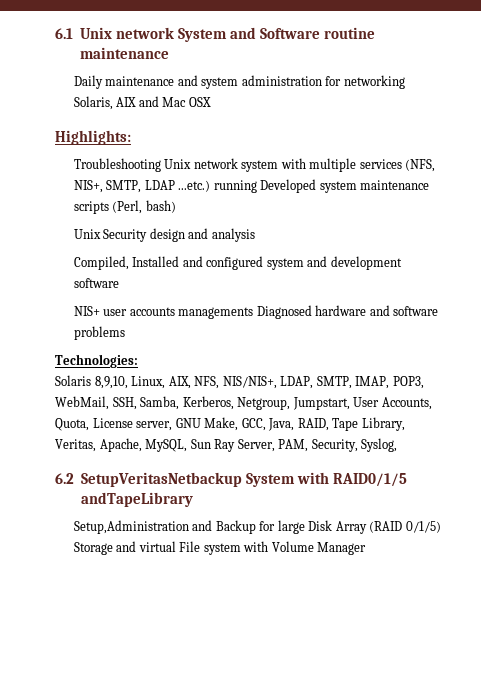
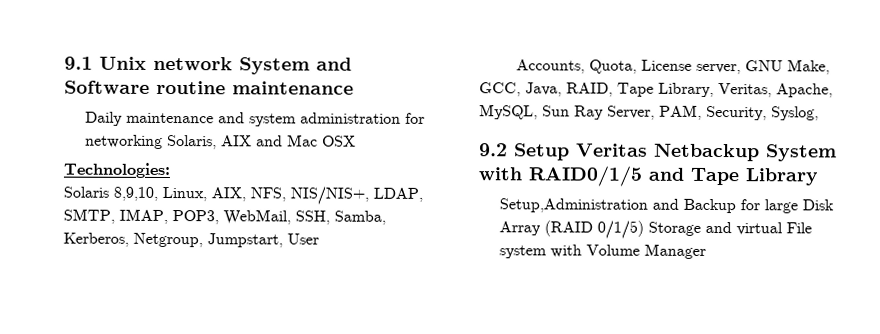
- 6.1 Unix network System and Software routine maintenance
+ 9.1 Unix network System and Software routine maintenance
- Highlights:
- Troubleshooting Unix network system with multiple services (NFS, NIS+, SMTP, LDAP ...etc.) running Developed system maintenance scripts (Perl, bash)
- Unix Security design and analysis
- Compiled, Installed and configured system and development software
- NIS+ user accounts managements Diagnosed hardware and software problems
- Solaris 8,9,10, Linux, AIX, NFS, NIS/NIS+, LDAP, SMTP, IMAP, POP3, WebMail, SSH, Samba, Kerberos, Netgroup, Jumpstart, User Accounts, Quota, License server, GNU Make, GCC, Java, RAID, Tape Library, Veritas, Apache, MySQL, Sun Ray Server, PAM, Security, Syslog,
+ Solaris 8,9,10, Linux, AIX, NFS, NIS/NIS+, LDAP, SMTP, IMAP, POP3, WebMail, SSH, Samba, Kerberos, Netgroup, Jumpstart, User
+ Accounts, Quota, License server, GNU Make, GCC, Java, RAID, Tape Library, Veritas, Apache, MySQL, Sun Ray Server, PAM, Security, Syslog,
- 6.2 SetupVeritasNetbackup System with RAID0/1/5 andTapeLibrary
+ 9.2 Setup Veritas Netbackup System with RAID0/1/5 and Tape Library

